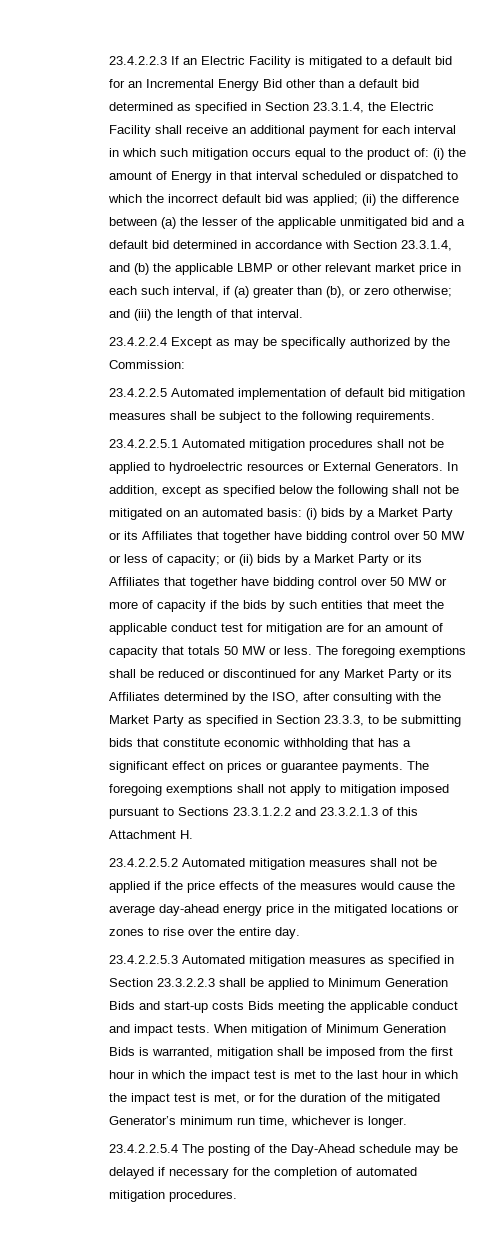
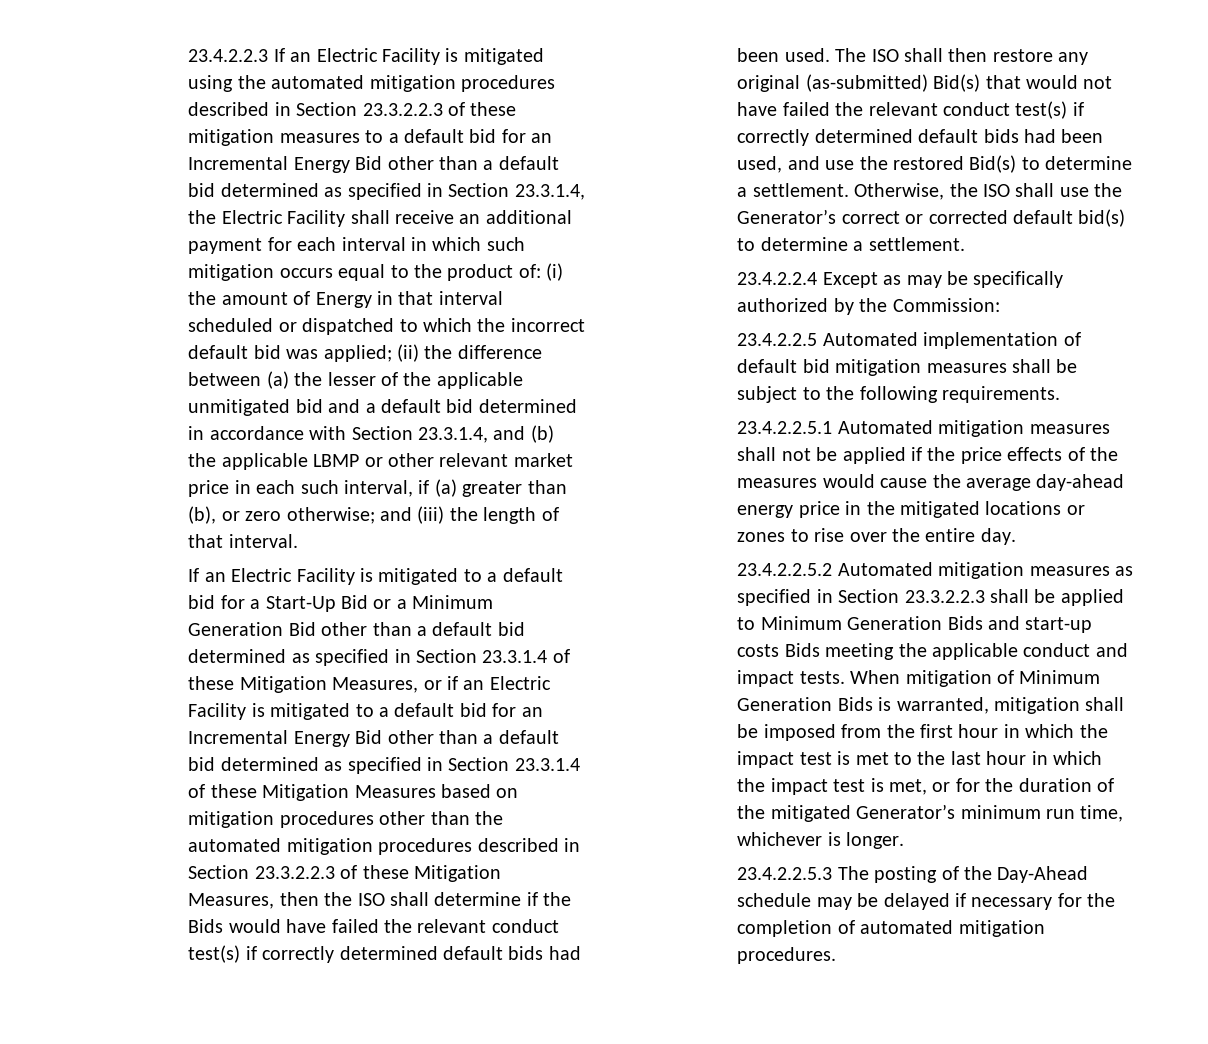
- 23.4.2.2.3 If an Electric Facility is mitigated to a default bid for an Incremental Energy Bid other than a default bid determined as specified in Section 23.3.1.4, the Electric Facility shall receive an additional payment for each interval in which such mitigation occurs equal to the product of:
+ 23.4.2.2.3 If an Electric Facility is mitigated using the automated mitigation procedures described in Section 23.3.2.2.3 of these mitigation measures to a default bid for an Incremental Energy Bid other than a default bid determined as specified in Section 23.3.1.4, the Electric Facility shall receive an additional payment for each interval in which such mitigation occurs equal to the product of:
+ If an Electric Facility is mitigated to a default bid for a Start-Up Bid or a Minimum Generation Bid other than a default bid determined as specified in Section 23.3.1.4 of these Mitigation Measures, or if an Electric Facility is mitigated to a default bid for an Incremental Energy Bid other than a default bid determined as specified in Section 23.3.1.4 of these Mitigation Measures based on mitigation procedures other than the automated mitigation procedures described in Section 23.3.2.2.3 of these Mitigation Measures, then the ISO shall determine if the Bids would have failed the relevant conduct test(s) if correctly determined default bids had been used. The ISO shall then restore any original (as-submitted) Bid(s) that would not have failed the relevant conduct test(s) if correctly determined default bids had been used, and use the restored Bid(s) to determine a settlement. Otherwise, the ISO shall use the Generator’s correct or corrected default bid(s) to determine a settlement.
- 23.4.2.2.5.1 Automated mitigation procedures shall not be applied to hydroelectric resources or External Generators. In addition, except as specified below the following shall not be mitigated on an automated basis: (i) bids by a Market Party or its Affiliates that together have bidding control over 50 MW or less of capacity; or (ii) bids by a Market Party or its Affiliates that together have bidding control over 50 MW or more of capacity if the bids by such entities that meet the applicable conduct test for mitigation are for an amount of capacity that totals 50 MW or less. The foregoing exemptions shall be reduced or discontinued for any Market Party or its Affiliates determined by the ISO, after consulting with the Market Party as specified in Section 23.3.3, to be submitting bids that constitute economic withholding that has a significant effect on prices or guarantee payments. The foregoing exemptions shall not apply to mitigation imposed pursuant to Sections 23.3.1.2.2 and 23.3.2.1.3 of this Attachment H.
- 23.4.2.2.5.2 Automated mitigation measures shall not be applied if the price effects of the measures would cause the average day-ahead energy price in the mitigated locations or zones to rise over the entire day.
+ 23.4.2.2.5.1 Automated mitigation measures shall not be applied if the price effects of the measures would cause the average day-ahead energy price in the mitigated locations or zones to rise over the entire day.
- 23.4.2.2.5.3 Automated mitigation measures as specified in Section 23.3.2.2.3 shall be applied to Minimum Generation Bids and start-up costs Bids meeting the applicable conduct and impact tests.
+ 23.4.2.2.5.2 Automated mitigation measures as specified in Section 23.3.2.2.3 shall be applied to Minimum Generation Bids and start-up costs Bids meeting the applicable conduct and impact tests.
- 23.4.2.2.5.4 The posting of the Day-Ahead schedule may be delayed if necessary for the completion of automated mitigation procedures.
+ 23.4.2.2.5.3 The posting of the Day-Ahead schedule may be delayed if necessary for the completion of automated mitigation procedures.

